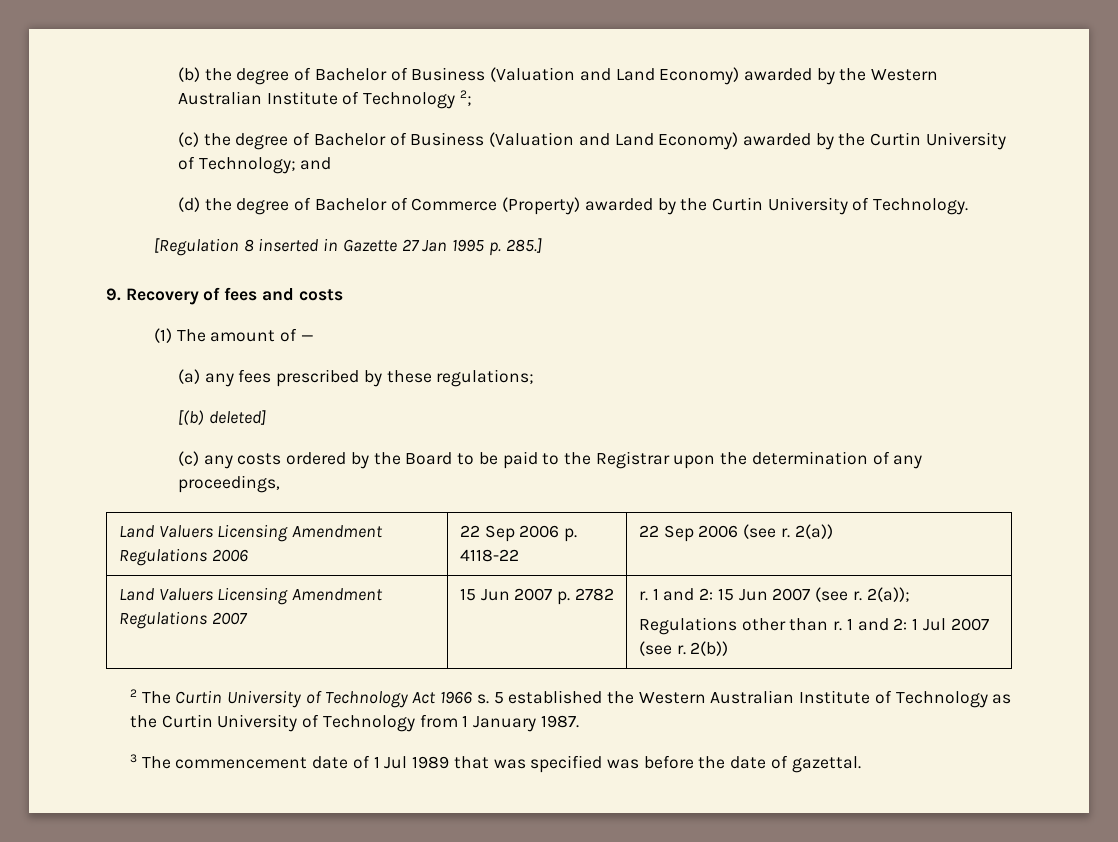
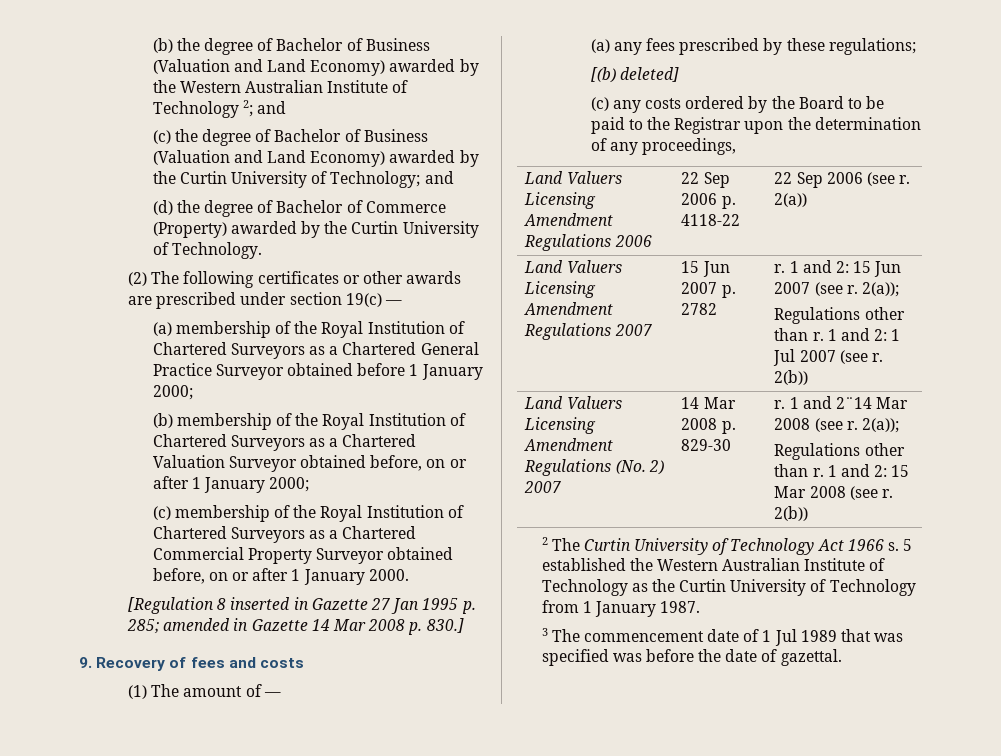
- (b) the degree of Bachelor of Business (Valuation and Land Economy) awarded by the Western Australian Institute of Technology 2;
+ (b) the degree of Bachelor of Business (Valuation and Land Economy) awarded by the Western Australian Institute of Technology 2; and
+ (2) The following certificates or other awards are prescribed under section 19(c) —
+ (a) membership of the Royal Institution of Chartered Surveyors as a Chartered General Practice Surveyor obtained before 1 January 2000;
+ (b) membership of the Royal Institution of Chartered Surveyors as a Chartered Valuation Surveyor obtained before, on or after 1 January 2000;
+ (c) membership of the Royal Institution of Chartered Surveyors as a Chartered Commercial Property Surveyor obtained before, on or after 1 January 2000.
- [Regulation 8 inserted in Gazette 27 Jan 1995 p. 285.]
+ [Regulation 8 inserted in Gazette 27 Jan 1995 p. 285; amended in Gazette 14 Mar 2008 p. 830.]
+ Land Valuers Licensing Amendment Regulations (No. 2) 2007 | 14 Mar 2008 p. 829-30 | r. 1 and 2¨14 Mar 2008 (see r. 2(a));
+ Regulations other than r. 1 and 2: 15 Mar 2008 (see r. 2(b))

